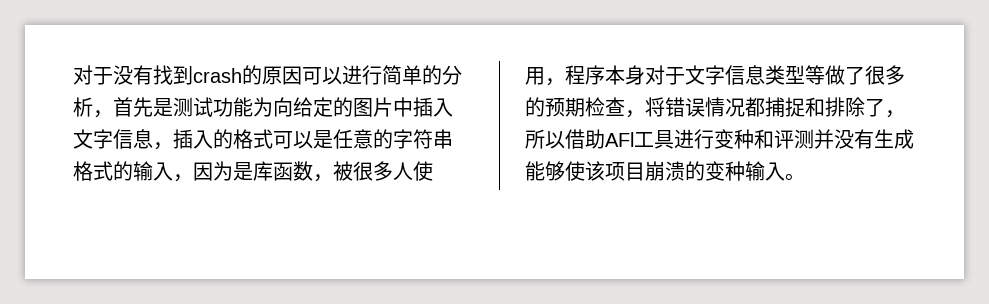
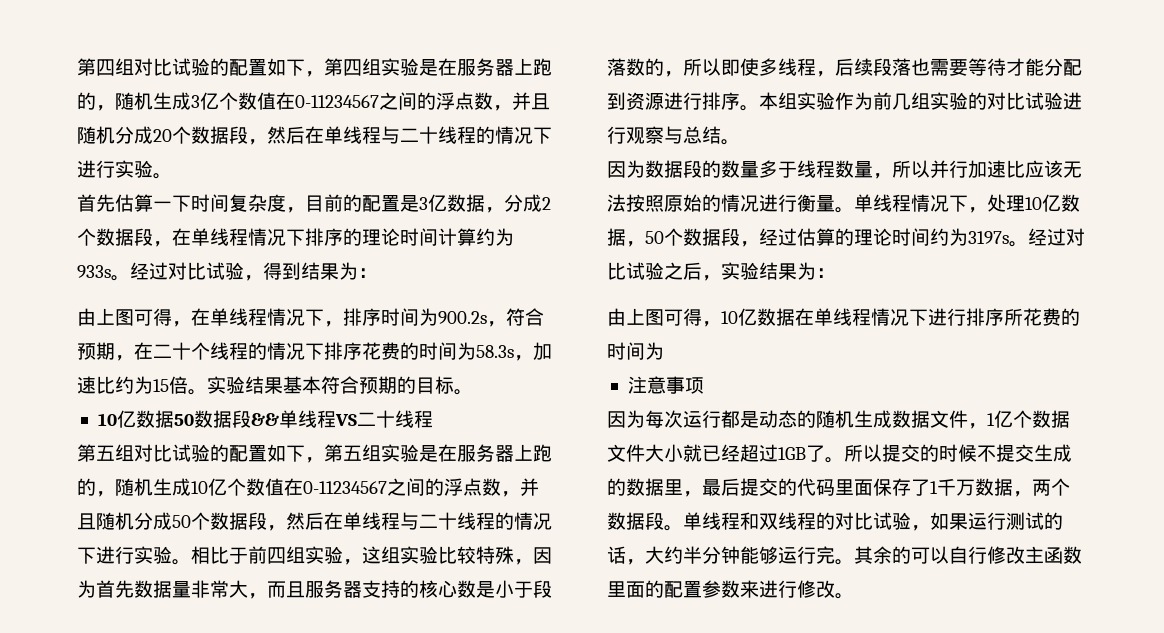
- 对于没有找到crash的原因可以进行简单的分析，首先是测试功能为向给定的图片中插入文字信息，插入的格式可以是任意的字符串格式的输入，因为是库函数，被很多人使用，程序本身对于文字信息类型等做了很多的预期检查，将错误情况都捕捉和排除了，所以借助AFl工具进行变种和评测并没有生成能够使该项目崩溃的变种输入。
+ 第四组对比试验的配置如下，第四组实验是在服务器上跑的，随机生成3亿个数值在0-11234567之间的浮点数，并且随机分成20个数据段，然后在单线程与二十线程的情况下进行实验。
+ 首先估算一下时间复杂度，目前的配置是3亿数据，分成2个数据段，在单线程情况下排序的理论时间计算约为933s。经过对比试验，得到结果为：
+ 由上图可得，在单线程情况下，排序时间为900.2s，符合预期，在二十个线程的情况下排序花费的时间为58.3s，加速比约为15倍。实验结果基本符合预期的目标。
+ 10亿数据50数据段&&单线程VS二十线程
+ 第五组对比试验的配置如下，第五组实验是在服务器上跑的，随机生成10亿个数值在0-11234567之间的浮点数，并且随机分成50个数据段，然后在单线程与二十线程的情况下进行实验。相比于前四组实验，这组实验比较特殊，因为首先数据量非常大，而且服务器支持的核心数是小于段落数的，所以即使多线程，后续段落也需要等待才能分配到资源进行排序。本组实验作为前几组实验的对比试验进行观察与总结。
+ 因为数据段的数量多于线程数量，所以并行加速比应该无法按照原始的情况进行衡量。单线程情况下，处理10亿数据，50个数据段，经过估算的理论时间约为3197s。经过对比试验之后，实验结果为：
+ 由上图可得，10亿数据在单线程情况下进行排序所花费的时间为
+ 注意事项
+ 因为每次运行都是动态的随机生成数据文件，1亿个数据文件大小就已经超过1GB了。所以提交的时候不提交生成的数据里，最后提交的代码里面保存了1千万数据，两个数据段。单线程和双线程的对比试验，如果运行测试的话，大约半分钟能够运行完。其余的可以自行修改主函数里面的配置参数来进行修改。

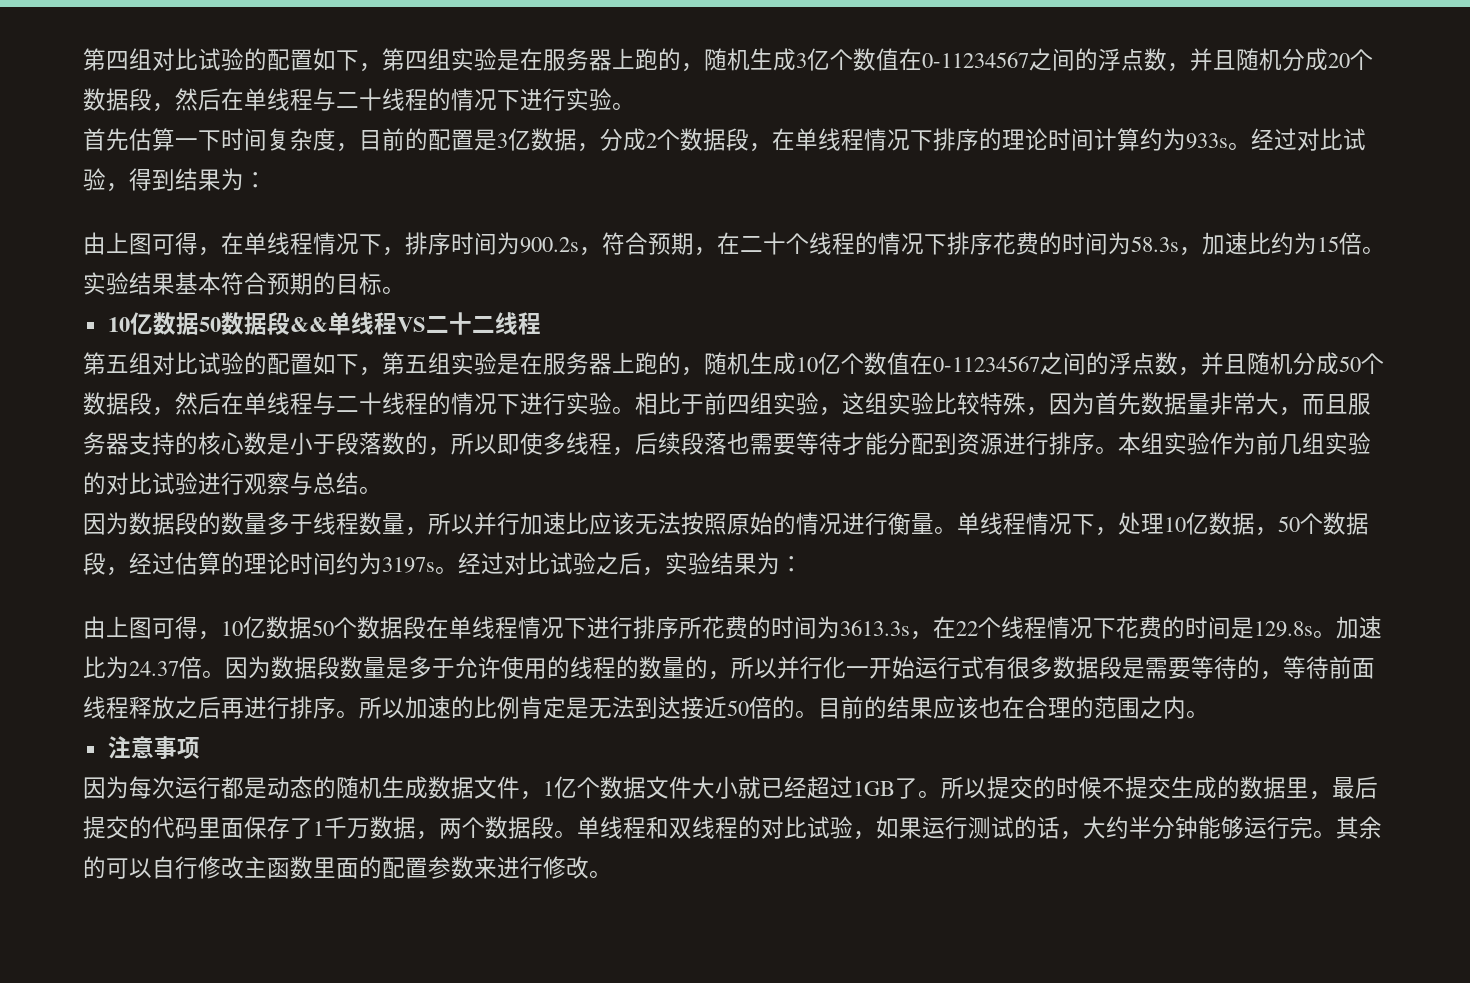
- 10亿数据50数据段&&单线程VS二十线程
+ 10亿数据50数据段&&单线程VS二十二线程
- 由上图可得，10亿数据在单线程情况下进行排序所花费的时间为
+ 由上图可得，10亿数据50个数据段在单线程情况下进行排序所花费的时间为3613.3s，在22个线程情况下花费的时间是129.8s。加速比为24.37倍。因为数据段数量是多于允许使用的线程的数量的，所以并行化一开始运行式有很多数据段是需要等待的，等待前面线程释放之后再进行排序。所以加速的比例肯定是无法到达接近50倍的。目前的结果应该也在合理的范围之内。

